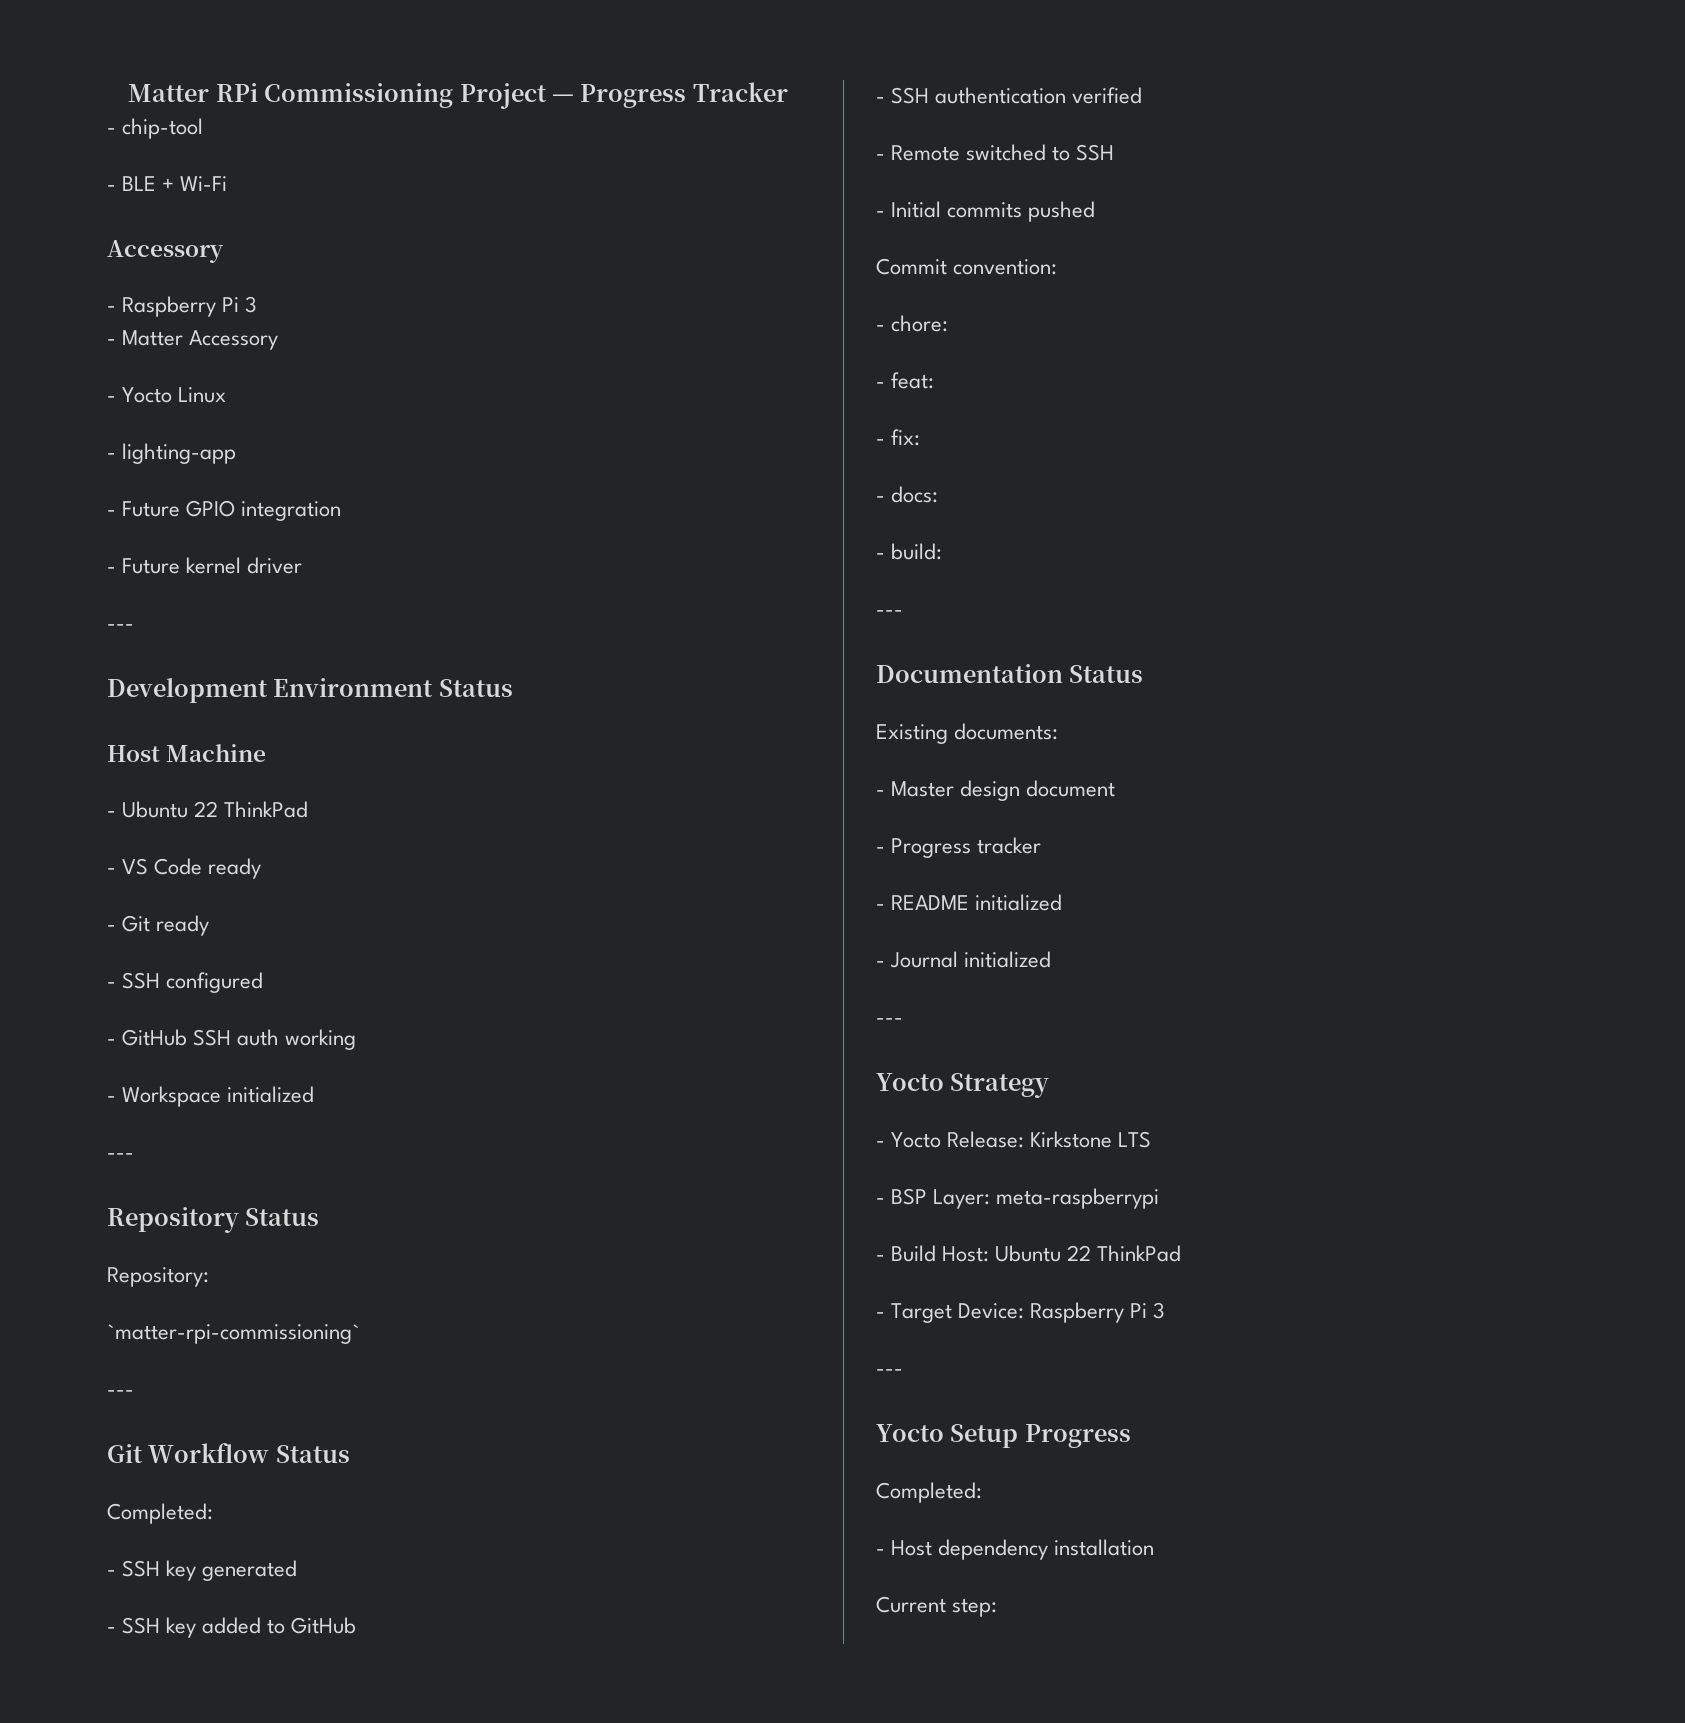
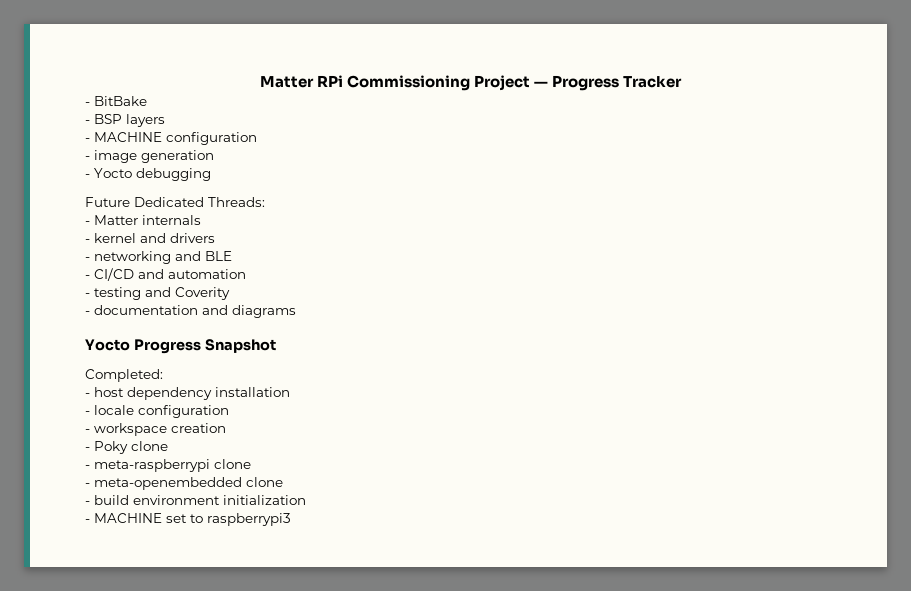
- - chip-tool
- - BLE + Wi-Fi
- Accessory
- - Raspberry Pi 3
+ - BitBake
+ - BSP layers
+ - MACHINE configuration
+ - image generation
+ - Yocto debugging
+ Future Dedicated Threads:
- - Matter Accessory
- - Yocto Linux
- - lighting-app
- - Future GPIO integration
- - Future kernel driver
- ---
- Development Environment Status
- Host Machine
- - Ubuntu 22 ThinkPad
- - VS Code ready
- - Git ready
- - SSH configured
- - GitHub SSH auth working
- - Workspace initialized
- ---
- Repository Status
- Repository:
- `matter-rpi-commissioning`
- ---
- Git Workflow Status
+ - Matter internals
+ - kernel and drivers
+ - networking and BLE
+ - CI/CD and automation
+ - testing and Coverity
+ - documentation and diagrams
+ Yocto Progress Snapshot
  Completed:
- - SSH key generated
- - SSH key added to GitHub
- - SSH authentication verified
- - Remote switched to SSH
- - Initial commits pushed
- Commit convention:
- - chore:
- - feat:
- - fix:
- - docs:
- - build:
- ---
- Documentation Status
- Existing documents:
- - Master design document
- - Progress tracker
- - README initialized
- - Journal initialized
- ---
- Yocto Strategy
- - Yocto Release: Kirkstone LTS
- - BSP Layer: meta-raspberrypi
- - Build Host: Ubuntu 22 ThinkPad
- - Target Device: Raspberry Pi 3
- ---
- Yocto Setup Progress
- Completed:
- - Host dependency installation
- Current step:
+ - host dependency installation
+ - locale configuration
+ - workspace creation
+ - Poky clone
+ - meta-raspberrypi clone
+ - meta-openembedded clone
+ - build environment initialization
+ - MACHINE set to raspberrypi3

